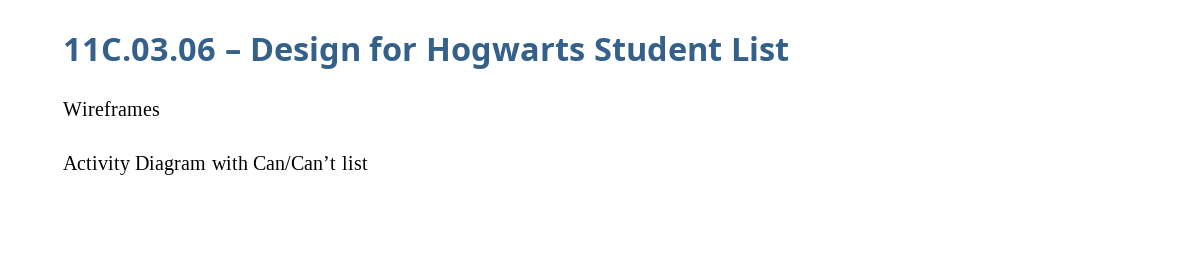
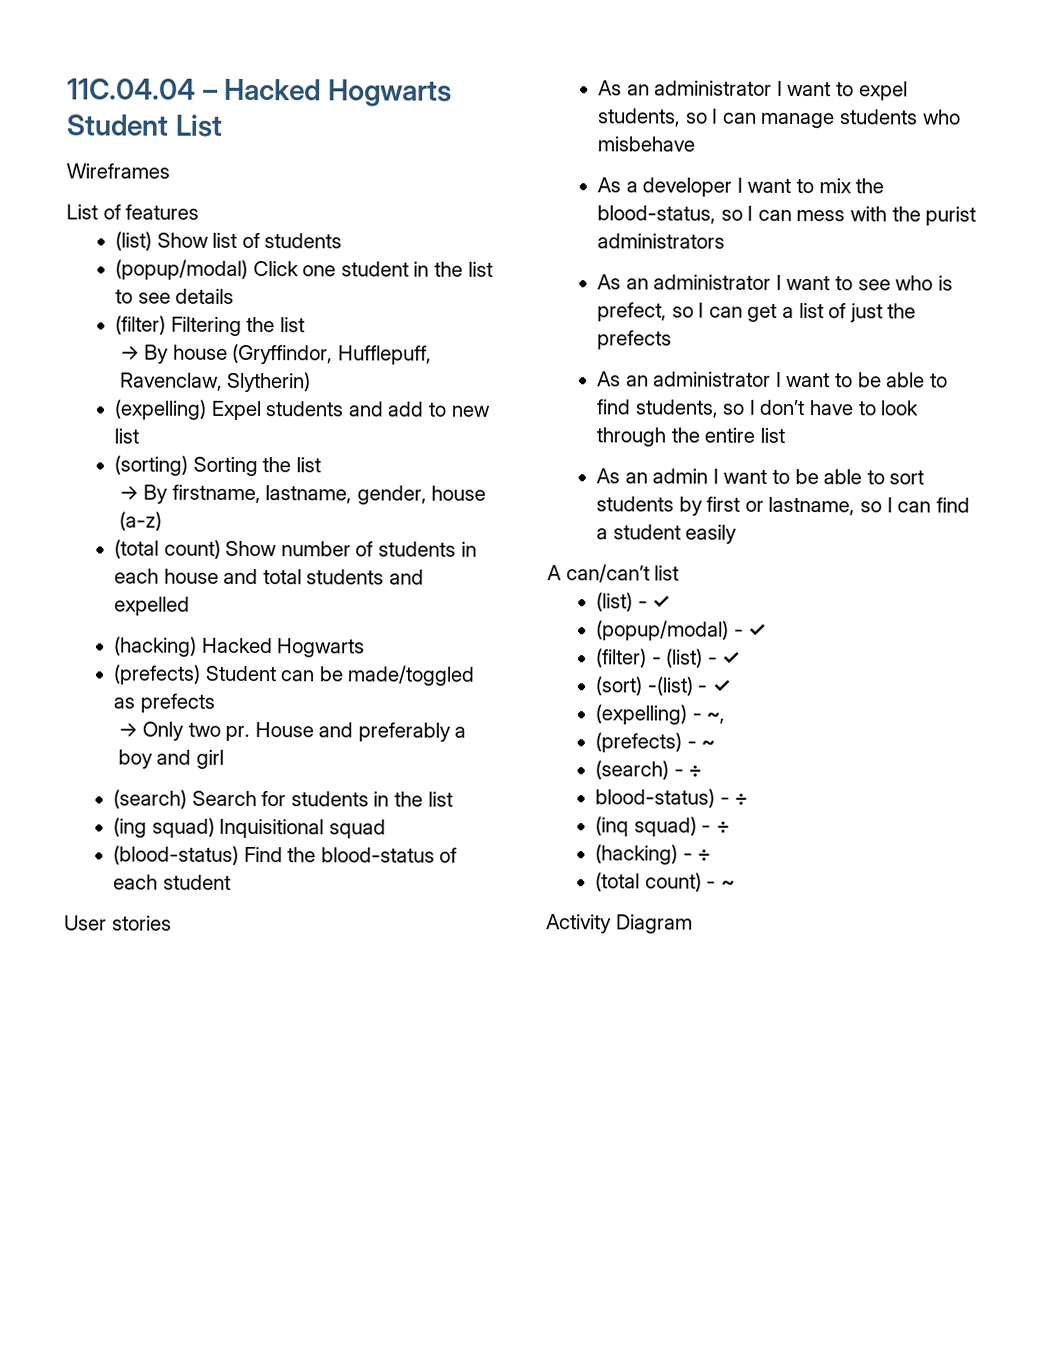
- 11C.03.06 – Design for Hogwarts Student List
+ 11C.04.04 – Hacked Hogwarts Student List
+ List of features
+ (list) Show list of students
+ (popup/modal) Click one student in the list to see details
+ (filter) Filtering the list
+ → By house (Gryffindor, Hufflepuff, Ravenclaw, Slytherin)
+ (expelling) Expel students and add to new list
+ (sorting) Sorting the list
+ → By firstname, lastname, gender, house (a-z)
+ (total count) Show number of students in each house and total students and expelled
+ (hacking) Hacked Hogwarts
+ (prefects) Student can be made/toggled as prefects
+ → Only two pr. House and preferably a boy and girl
+ (search) Search for students in the list
+ (ing squad) Inquisitional squad
+ (blood-status) Find the blood-status of each student
+ User stories
+ As an administrator I want to expel students, so I can manage students who misbehave
+ As a developer I want to mix the blood-status, so I can mess with the purist administrators
+ As an administrator I want to see who is prefect, so I can get a list of just the prefects
+ As an administrator I want to be able to find students, so I don’t have to look through the entire list
+ As an admin I want to be able to sort students by first or lastname, so I can find a student easily
+ A can/can’t list
+ (list) - ✓
+ (popup/modal) - ✓
+ (filter) - (list) - ✓
+ (sort) -(list) - ✓
+ (expelling) - ~,
+ (prefects) - ~
+ (search) - ÷
+ blood-status) - ÷
+ (inq squad) - ÷
+ (hacking) - ÷
+ (total count) - ~
- Activity Diagram with Can/Can’t list
+ Activity Diagram

